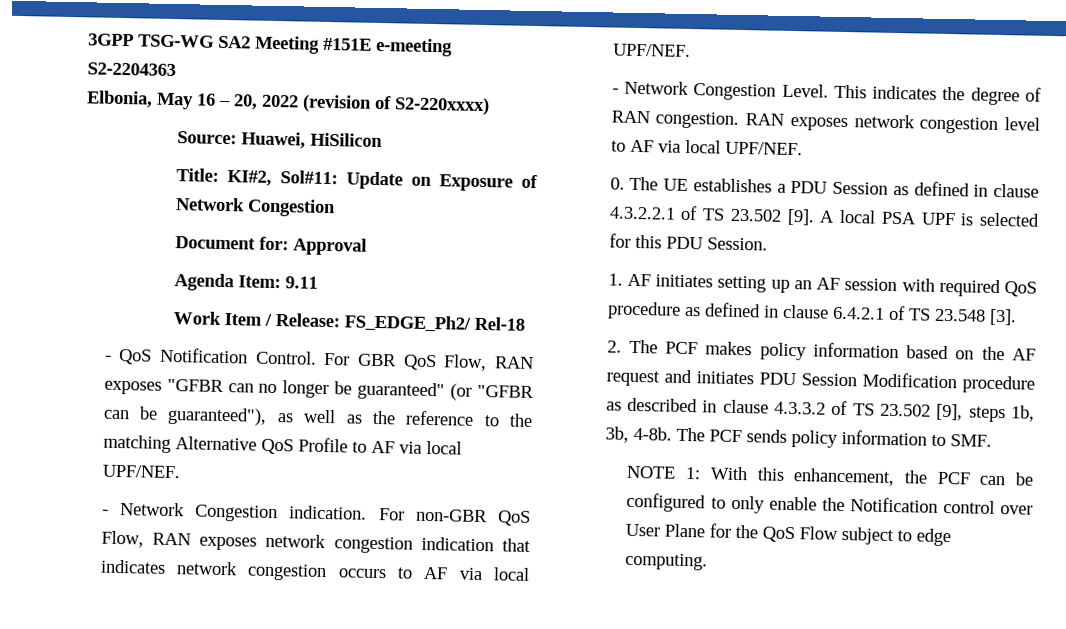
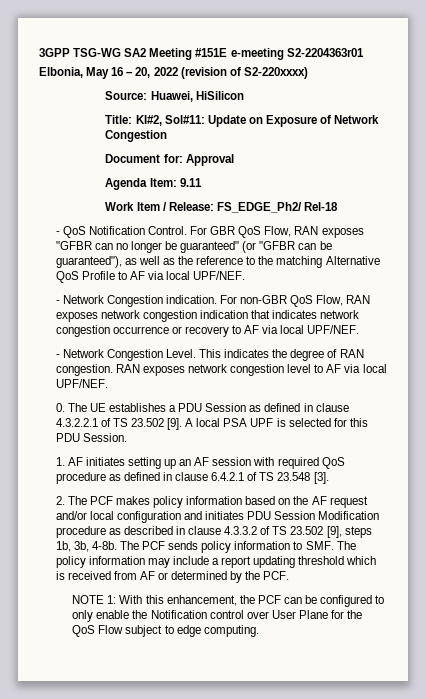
- 3GPP TSG-WG SA2 Meeting #151E e-meeting S2-2204363
+ 3GPP TSG-WG SA2 Meeting #151E e-meeting S2-2204363r01
- For non-GBR QoS Flow, RAN exposes network congestion indication that indicates network congestion occurs to AF via local UPF/NEF.
+ For non-GBR QoS Flow, RAN exposes network congestion indication that indicates network congestion occurrence or recovery to AF via local UPF/NEF.
- 2. The PCF makes policy information based on the AF request and initiates PDU Session Modification procedure as described in clause 4.3.3.2 of TS 23.502 [9], steps 1b, 3b, 4-8b.
+ 2. The PCF makes policy information based on the AF request and/or local configuration and initiates PDU Session Modification procedure as described in clause 4.3.3.2 of TS 23.502 [9], steps 1b, 3b, 4-8b.
- The PCF sends policy information to SMF.
+ The PCF sends policy information to SMF. The policy information may include a report updating threshold which is received from AF or determined by the PCF.

